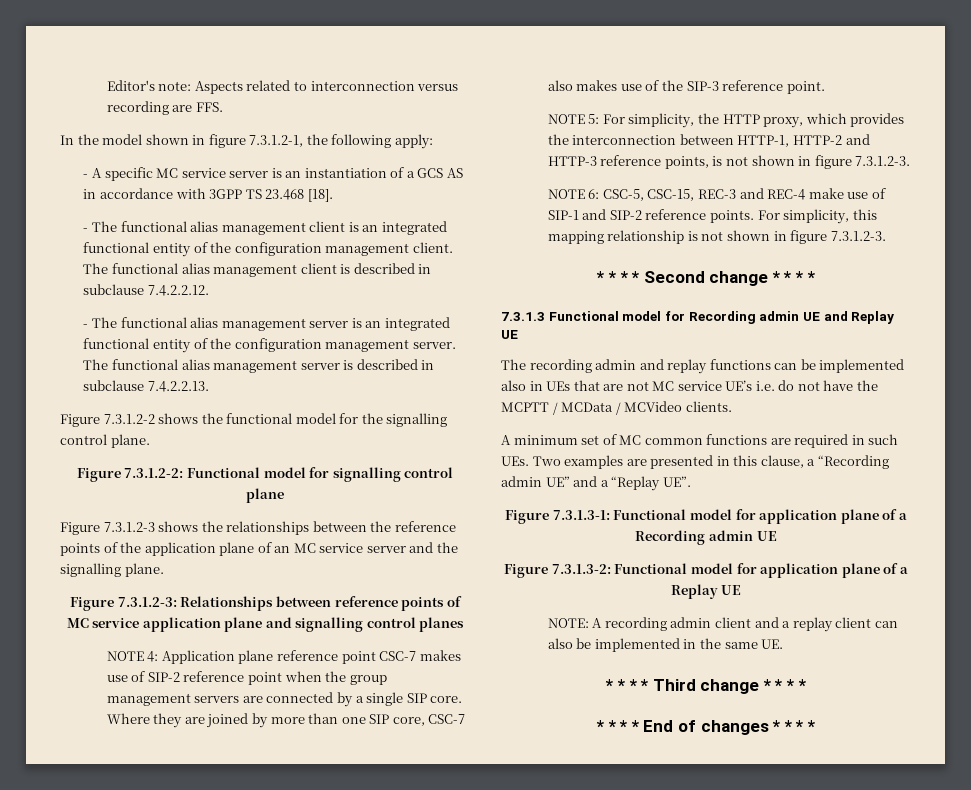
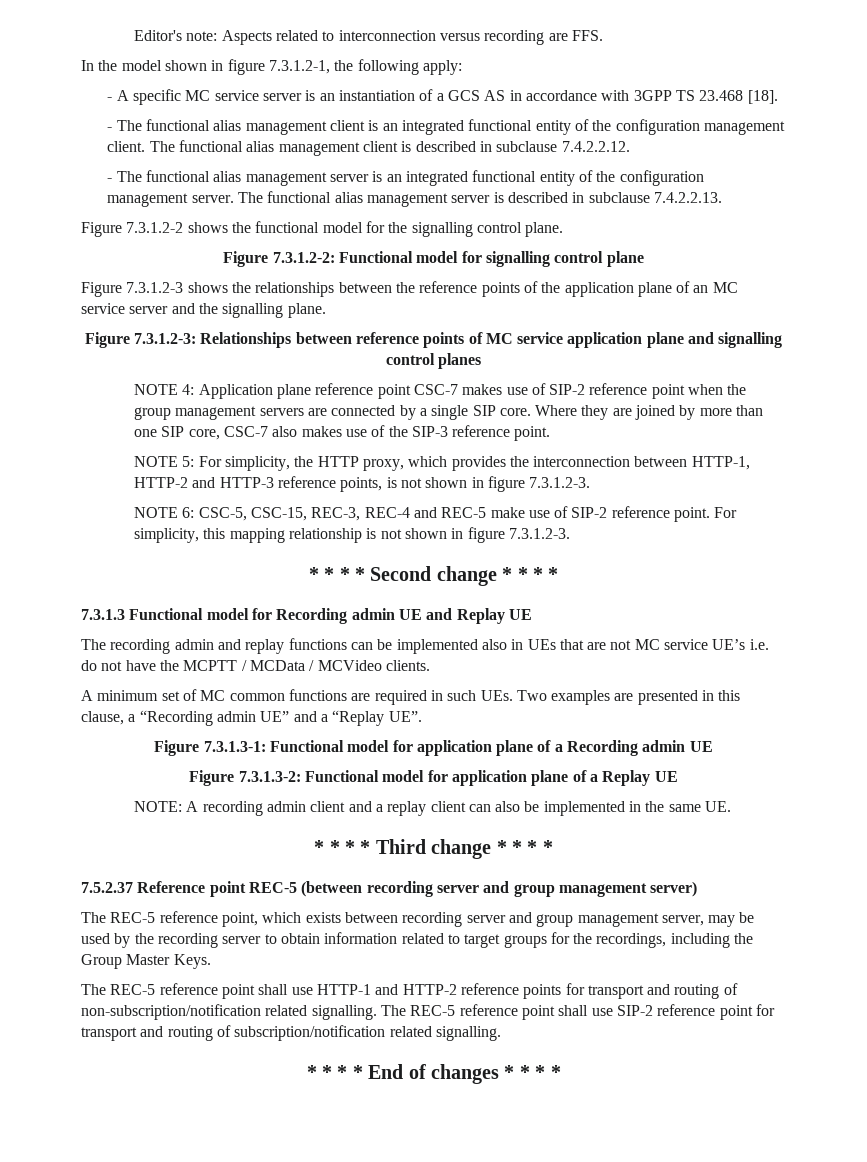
- NOTE 6: CSC-5, CSC-15, REC-3 and REC-4 make use of SIP-1 and SIP-2 reference points.
+ NOTE 6: CSC-5, CSC-15, REC-3, REC-4 and REC-5 make use of SIP-2 reference point.
+ 7.5.2.37 Reference point REC-5 (between recording server and group management server)
+ The REC-5 reference point, which exists between recording server and group management server, may be used by the recording server to obtain information related to target groups for the recordings, including the Group Master Keys.
+ The REC-5 reference point shall use HTTP-1 and HTTP-2 reference points for transport and routing of non-subscription/notification related signalling. The REC-5 reference point shall use SIP-2 reference point for transport and routing of subscription/notification related signalling.

